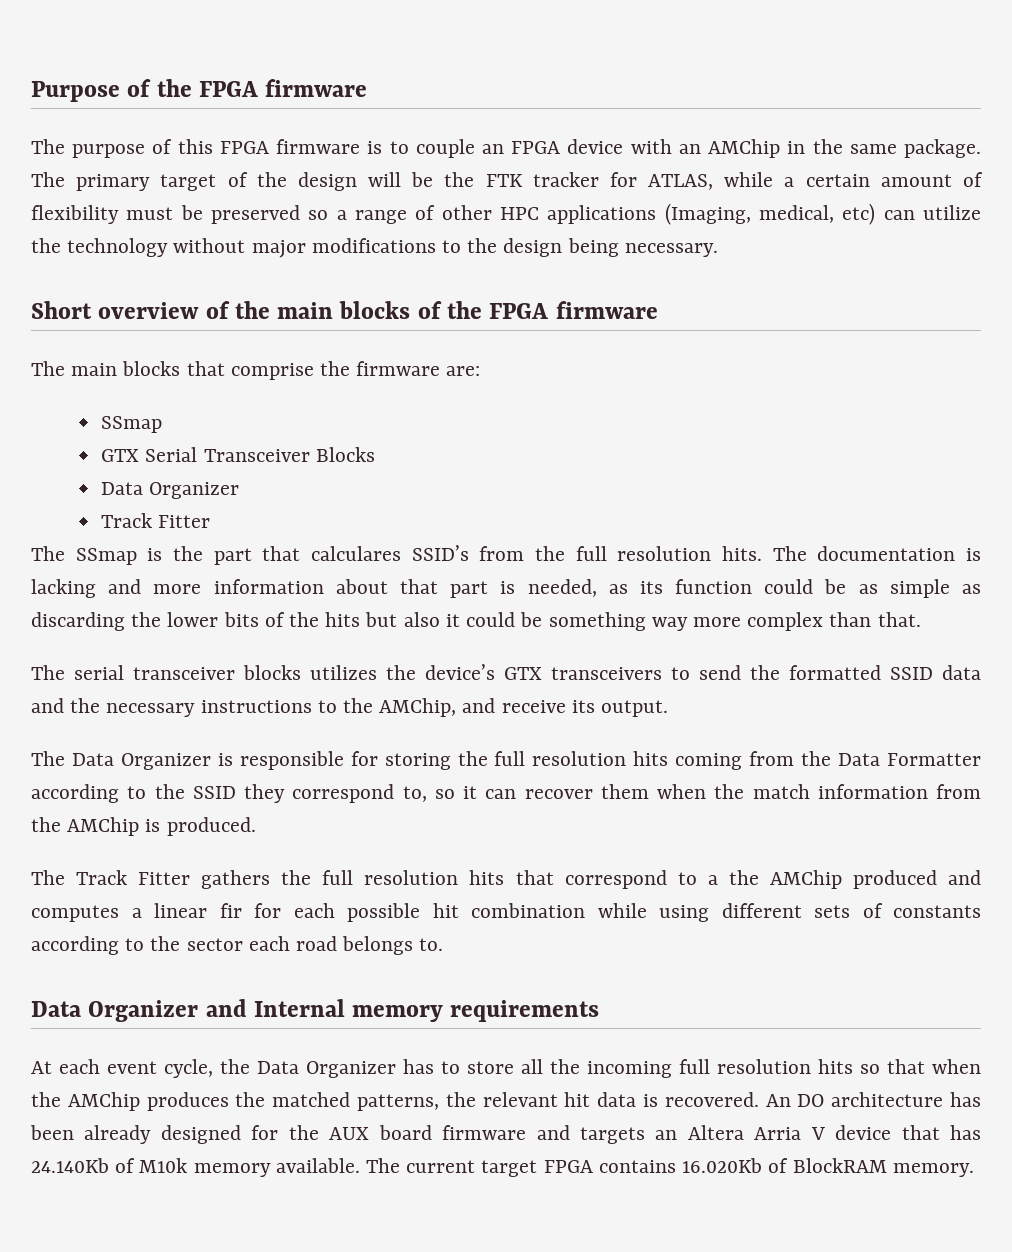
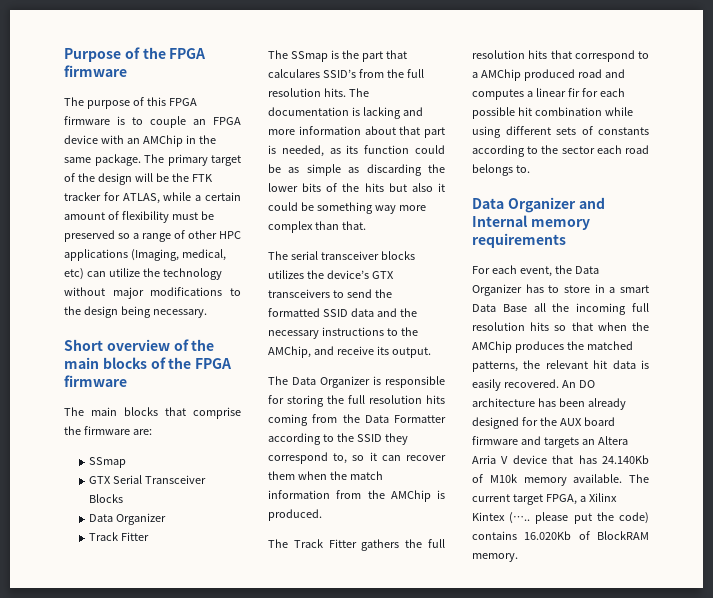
- The Track Fitter gathers the full resolution hits that correspond to a the AMChip produced and computes a linear fir for each possible hit combination while using different sets of constants according to the sector each road belongs to.
+ The Track Fitter gathers the full resolution hits that correspond to a AMChip produced road and computes a linear fir for each possible hit combination while using different sets of constants according to the sector each road belongs to.
- At each event cycle, the Data Organizer has to store all the incoming full resolution hits so that when the AMChip produces the matched patterns, the relevant hit data is recovered.
+ For each event, the Data Organizer has to store in a smart Data Base all the incoming full resolution hits so that when the AMChip produces the matched patterns, the relevant hit data is easily recovered.
- The current target FPGA contains 16.020Kb of BlockRAM memory.
+ The current target FPGA, a Xilinx Kintex (….. please put the code) contains 16.020Kb of BlockRAM memory.

